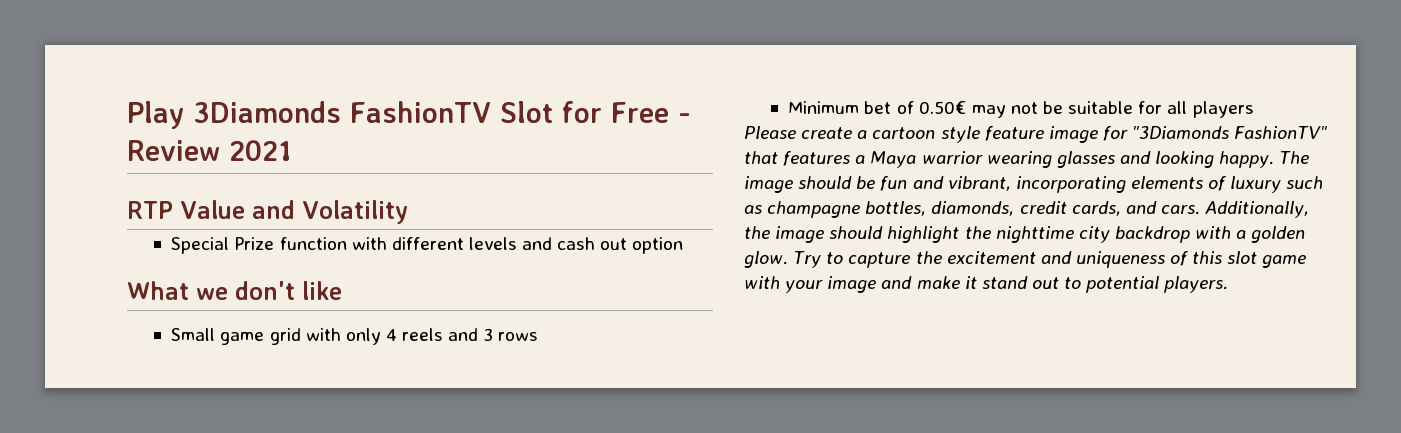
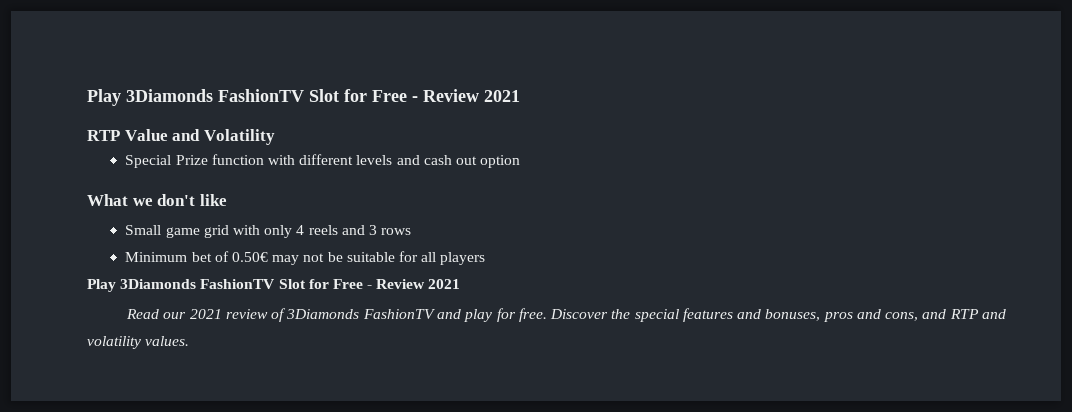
  Minimum bet of 0.50€ may not be suitable for all players
- Please create a cartoon style feature image for "3Diamonds FashionTV" that features a Maya warrior wearing glasses and looking happy. The image should be fun and vibrant, incorporating elements of luxury such as champagne bottles, diamonds, credit cards, and cars. Additionally, the image should highlight the nighttime city backdrop with a golden glow. Try to capture the excitement and uniqueness of this slot game with your image and make it stand out to potential players.
+ Play 3Diamonds FashionTV Slot for Free - Review 2021
+ Read our 2021 review of 3Diamonds FashionTV and play for free. Discover the special features and bonuses, pros and cons, and RTP and volatility values.

